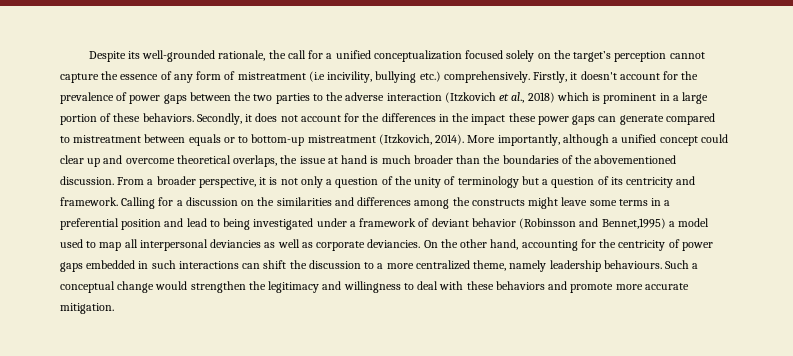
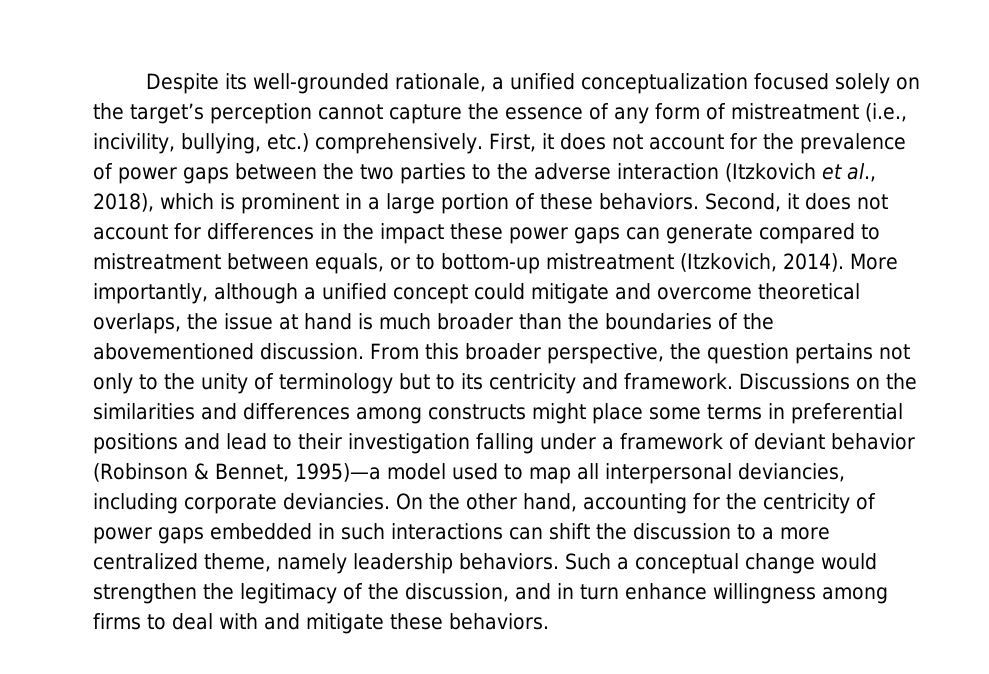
- Despite its well-grounded rationale, the call for a unified conceptualization focused solely on the target’s perception cannot capture the essence of any form of mistreatment (i.e incivility, bullying etc.) comprehensively. Firstly, it doesn't account for the prevalence of power gaps between the two parties to the adverse interaction (Itzkovich et al., 2018) which is prominent in a large portion of these behaviors.
+ Despite its well-grounded rationale, a unified conceptualization focused solely on the target’s perception cannot capture the essence of any form of mistreatment (i.e., incivility, bullying, etc.) comprehensively. First, it does not account for the prevalence of power gaps between the two parties to the adverse interaction (Itzkovich et al., 2018), which is prominent in a large portion of these behaviors.
- Secondly, it does not account for the differences in the impact these power gaps can generate compared to mistreatment between equals or to bottom-up mistreatment (Itzkovich, 2014).
+ Second, it does not account for differences in the impact these power gaps can generate compared to mistreatment between equals, or to bottom-up mistreatment (Itzkovich, 2014).
- More importantly, although a unified concept could clear up and overcome theoretical overlaps, the issue at hand is much broader than the boundaries of the abovementioned discussion.
+ More importantly, although a unified concept could mitigate and overcome theoretical overlaps, the issue at hand is much broader than the boundaries of the abovementioned discussion.
- From a broader perspective, it is not only a question of the unity of terminology but a question of its centricity and framework.
+ From this broader perspective, the question pertains not only to the unity of terminology but to its centricity and framework.
- Calling for a discussion on the similarities and differences among the constructs might leave some terms in a preferential position and lead to being investigated under a framework of deviant behavior (Robinsson and Bennet,1995) a model used to map all interpersonal deviancies as well as corporate deviancies.
+ Discussions on the similarities and differences among constructs might place some terms in preferential positions and lead to their investigation falling under a framework of deviant behavior (Robinson & Bennet, 1995)—a model used to map all interpersonal deviancies, including corporate deviancies.
- On the other hand, accounting for the centricity of power gaps embedded in such interactions can shift the discussion to a more centralized theme, namely leadership behaviours.
+ On the other hand, accounting for the centricity of power gaps embedded in such interactions can shift the discussion to a more centralized theme, namely leadership behaviors.
- Such a conceptual change would strengthen the legitimacy and willingness to deal with these behaviors and promote more accurate mitigation.
+ Such a conceptual change would strengthen the legitimacy of the discussion, and in turn enhance willingness among firms to deal with and mitigate these behaviors.

